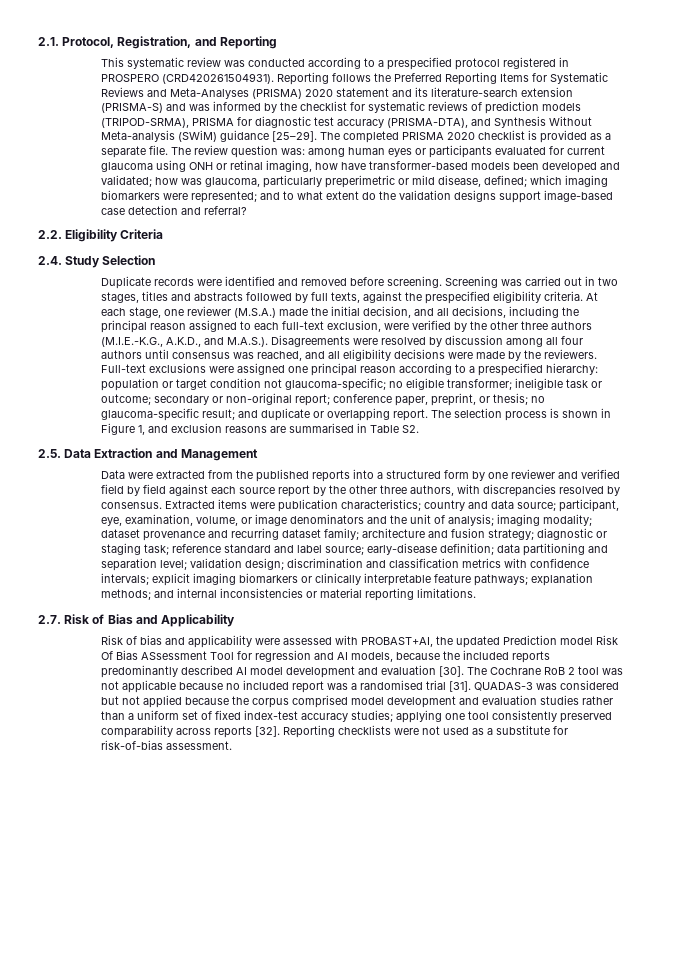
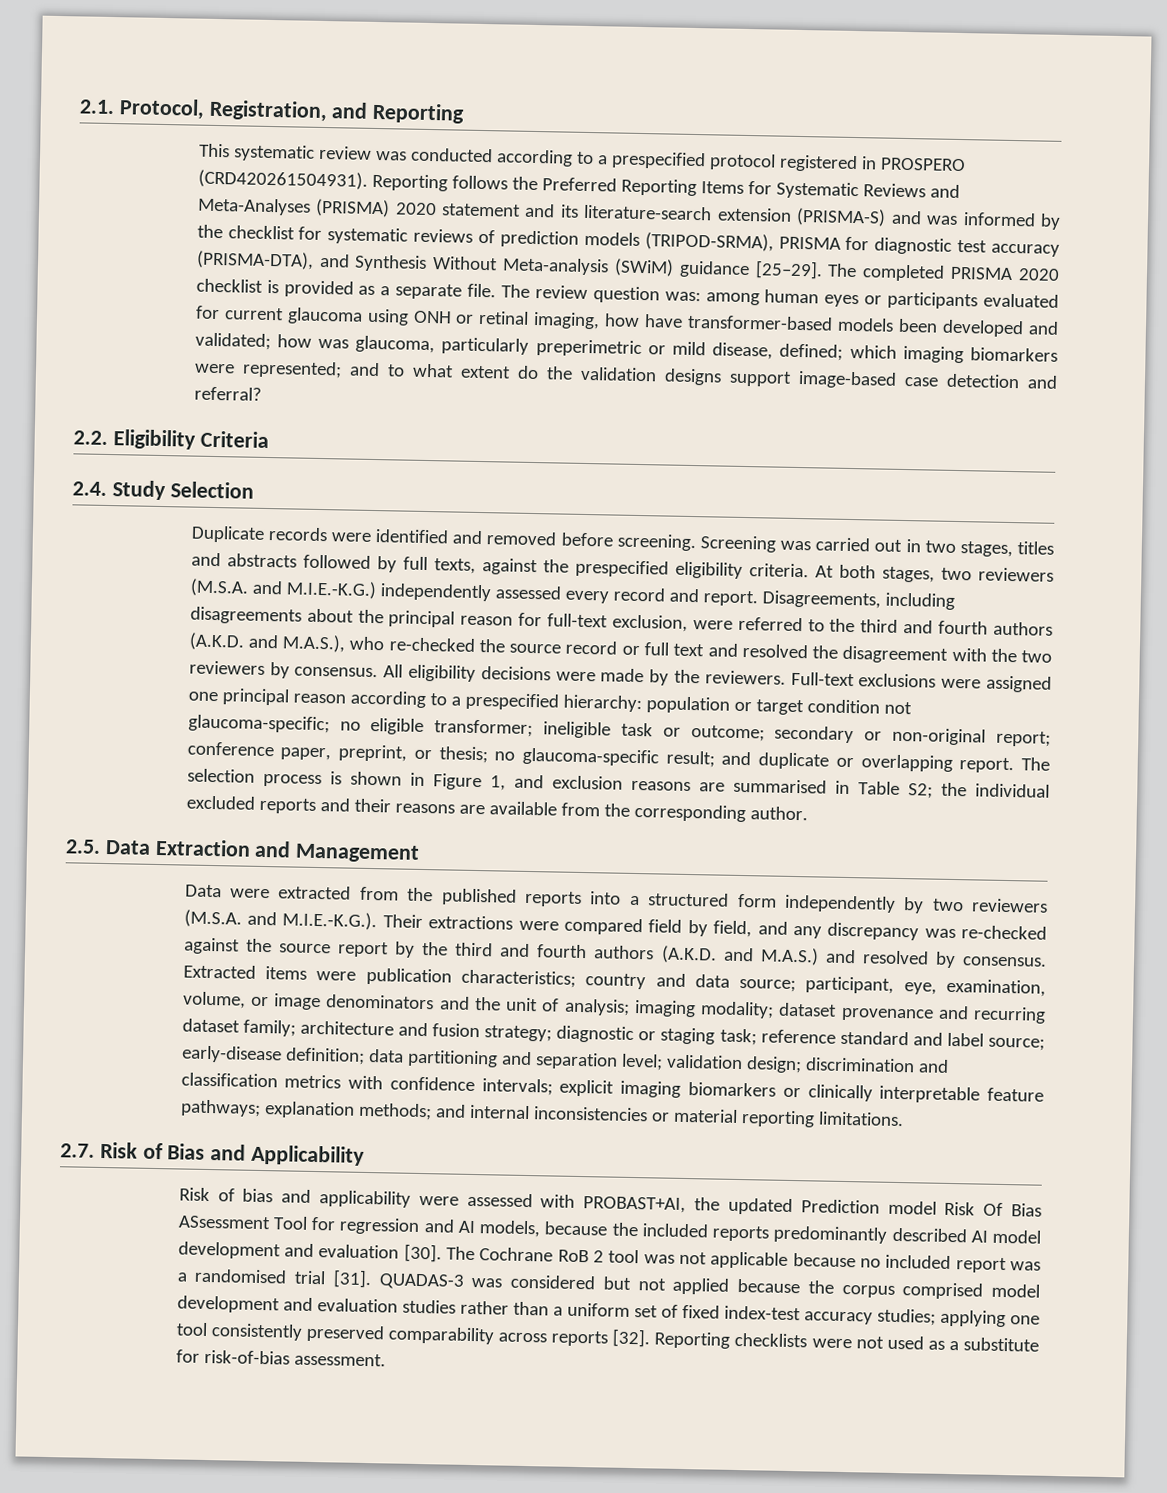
- At each stage, one reviewer (M.S.A.) made the initial decision, and all decisions, including the principal reason assigned to each full-text exclusion, were verified by the other three authors (M.I.E.-K.G., A.K.D., and M.A.S.). Disagreements were resolved by discussion among all four authors until consensus was reached, and all eligibility decisions were made by the reviewers.
+ At both stages, two reviewers (M.S.A. and M.I.E.-K.G.) independently assessed every record and report. Disagreements, including disagreements about the principal reason for full-text exclusion, were referred to the third and fourth authors (A.K.D. and M.A.S.), who re-checked the source record or full text and resolved the disagreement with the two reviewers by consensus. All eligibility decisions were made by the reviewers.
- The selection process is shown in Figure 1, and exclusion reasons are summarised in Table S2.
+ The selection process is shown in Figure 1, and exclusion reasons are summarised in Table S2; the individual excluded reports and their reasons are available from the corresponding author.
- Data were extracted from the published reports into a structured form by one reviewer and verified field by field against each source report by the other three authors, with discrepancies resolved by consensus.
+ Data were extracted from the published reports into a structured form independently by two reviewers (M.S.A. and M.I.E.-K.G.). Their extractions were compared field by field, and any discrepancy was re-checked against the source report by the third and fourth authors (A.K.D. and M.A.S.) and resolved by consensus.

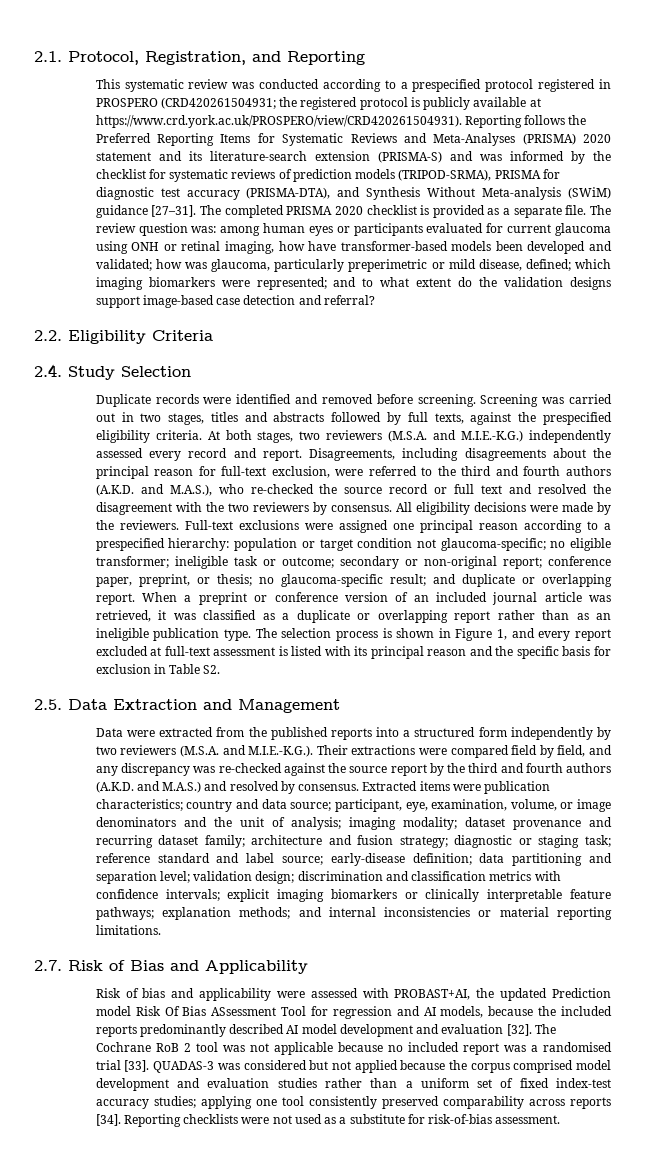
- This systematic review was conducted according to a prespecified protocol registered in PROSPERO (CRD420261504931). Reporting follows the Preferred Reporting Items for Systematic Reviews and Meta-Analyses (PRISMA) 2020 statement and its literature-search extension (PRISMA-S) and was informed by the checklist for systematic reviews of prediction models (TRIPOD-SRMA), PRISMA for diagnostic test accuracy (PRISMA-DTA), and Synthesis Without Meta-analysis (SWiM) guidance [25–29].
+ This systematic review was conducted according to a prespecified protocol registered in PROSPERO (CRD420261504931; the registered protocol is publicly available at https://www.crd.york.ac.uk/PROSPERO/view/CRD420261504931). Reporting follows the Preferred Reporting Items for Systematic Reviews and Meta-Analyses (PRISMA) 2020 statement and its literature-search extension (PRISMA-S) and was informed by the checklist for systematic reviews of prediction models (TRIPOD-SRMA), PRISMA for diagnostic test accuracy (PRISMA-DTA), and Synthesis Without Meta-analysis (SWiM) guidance [27–31].
+ When a preprint or conference version of an included journal article was retrieved, it was classified as a duplicate or overlapping report rather than as an ineligible publication type.
- The selection process is shown in Figure 1, and exclusion reasons are summarised in Table S2; the individual excluded reports and their reasons are available from the corresponding author.
+ The selection process is shown in Figure 1, and every report excluded at full-text assessment is listed with its principal reason and the specific basis for exclusion in Table S2.
- Risk of bias and applicability were assessed with PROBAST+AI, the updated Prediction model Risk Of Bias ASsessment Tool for regression and AI models, because the included reports predominantly described AI model development and evaluation [30].
+ Risk of bias and applicability were assessed with PROBAST+AI, the updated Prediction model Risk Of Bias ASsessment Tool for regression and AI models, because the included reports predominantly described AI model development and evaluation [32].
- The Cochrane RoB 2 tool was not applicable because no included report was a randomised trial [31].
+ The Cochrane RoB 2 tool was not applicable because no included report was a randomised trial [33].
- QUADAS-3 was considered but not applied because the corpus comprised model development and evaluation studies rather than a uniform set of fixed index-test accuracy studies; applying one tool consistently preserved comparability across reports [32].
+ QUADAS-3 was considered but not applied because the corpus comprised model development and evaluation studies rather than a uniform set of fixed index-test accuracy studies; applying one tool consistently preserved comparability across reports [34].

